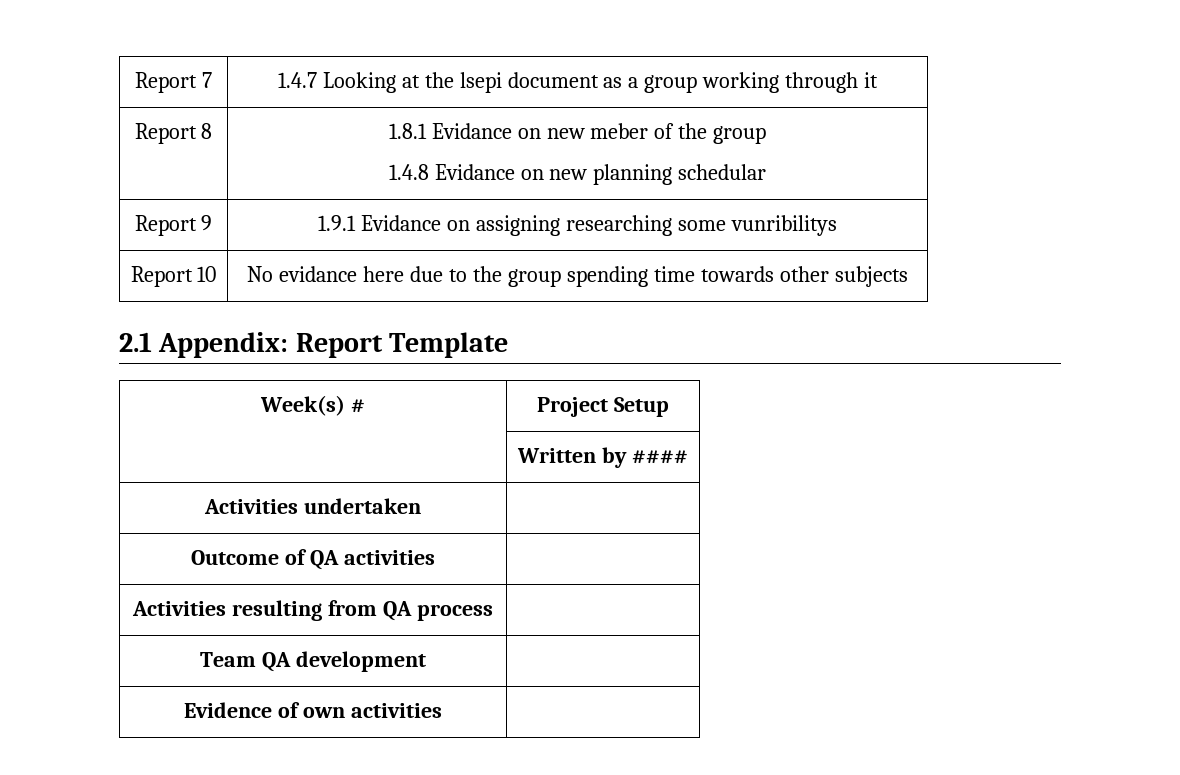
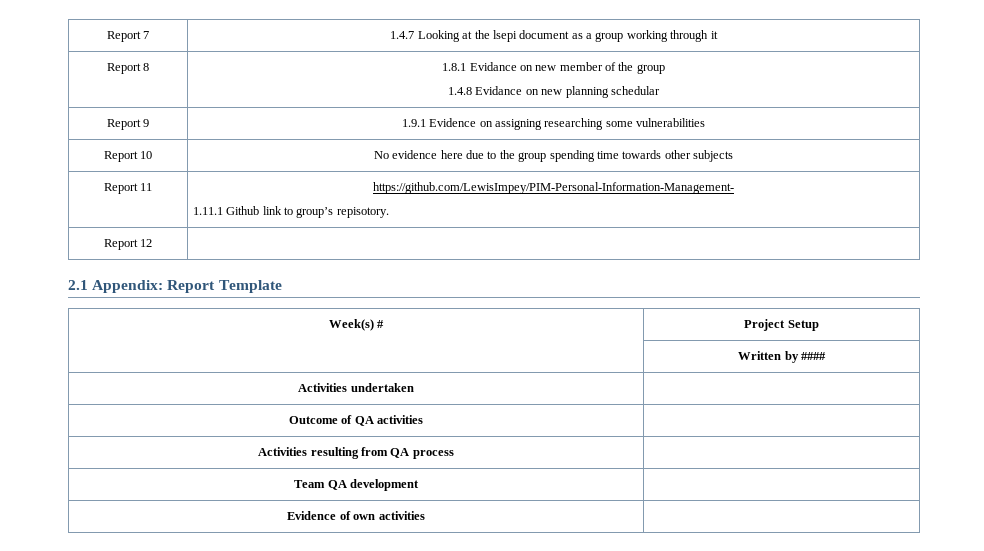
- Report 8 | 1.8.1 Evidance on new meber of the group
+ Report 8 | 1.8.1 Evidance on new member of the group
- Report 9 | 1.9.1 Evidance on assigning researching some vunribilitys
+ Report 9 | 1.9.1 Evidence on assigning researching some vulnerabilities
- Report 10 | No evidance here due to the group spending time towards other subjects
+ Report 10 | No evidence here due to the group spending time towards other subjects
+ Report 11 | https://github.com/LewisImpey/PIM-Personal-Information-Management-
+ 1.11.1 Github link to group’s repisotory.
+ Report 12 |

